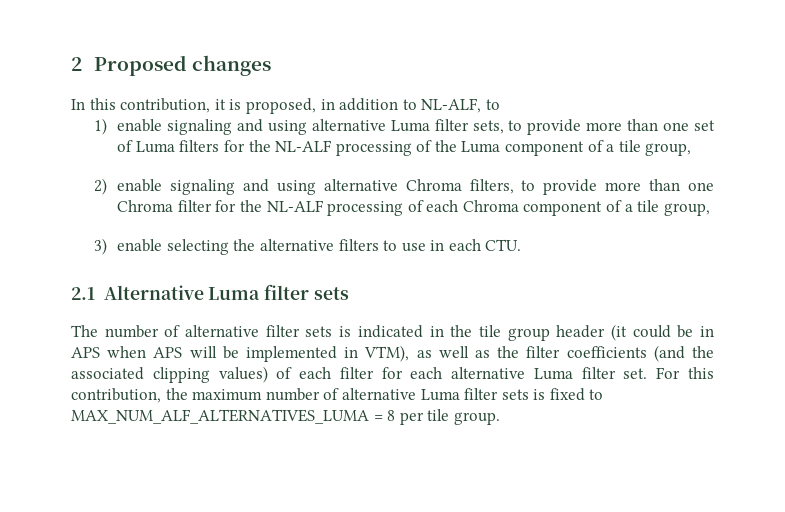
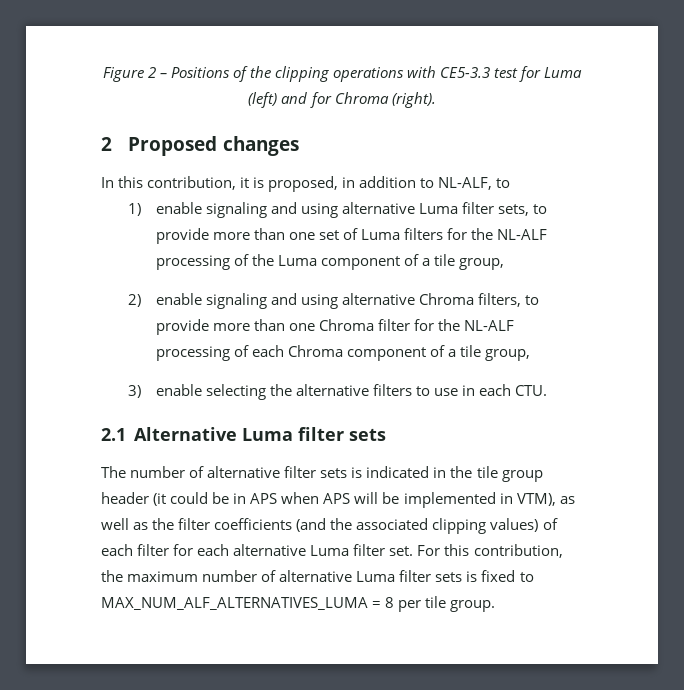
+ Figure 2 – Positions of the clipping operations with CE5-3.3 test for Luma (left) and for Chroma (right).

